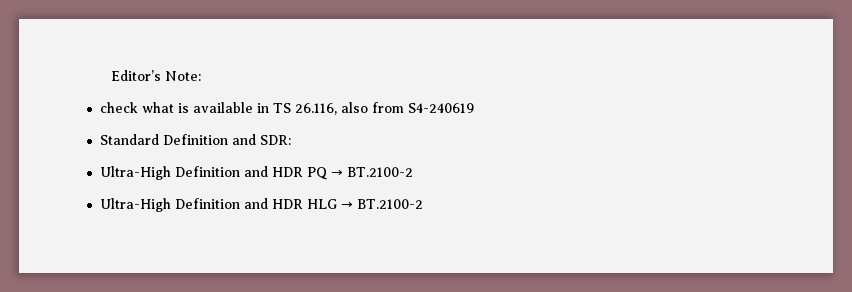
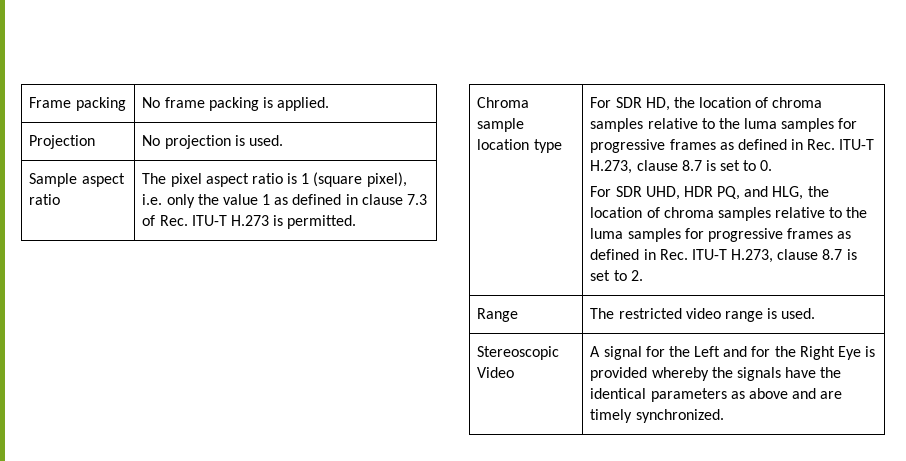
- Editor’s Note:
- check what is available in TS 26.116, also from S4-240619
- Standard Definition and SDR:
- Ultra-High Definition and HDR PQ → BT.2100-2
- Ultra-High Definition and HDR HLG → BT.2100-2
+ Frame packing | No frame packing is applied.
+ Projection | No projection is used.
+ Sample aspect ratio | The pixel aspect ratio is 1 (square pixel), i.e. only the value 1 as defined in clause 7.3 of Rec. ITU-T H.273 is permitted.
+ Chroma sample location type | For SDR HD, the location of chroma samples relative to the luma samples for progressive frames as defined in Rec. ITU-T H.273, clause 8.7 is set to 0.
+ For SDR UHD, HDR PQ, and HLG, the location of chroma samples relative to the luma samples for progressive frames as defined in Rec. ITU-T H.273, clause 8.7 is set to 2.
+ Range | The restricted video range is used.
+ Stereoscopic Video | A signal for the Left and for the Right Eye is provided whereby the signals have the identical parameters as above and are timely synchronized.

